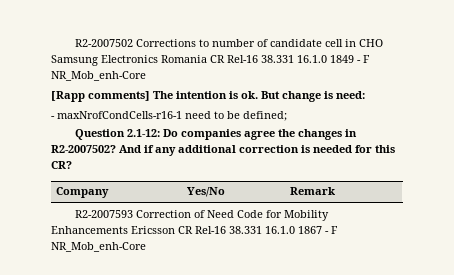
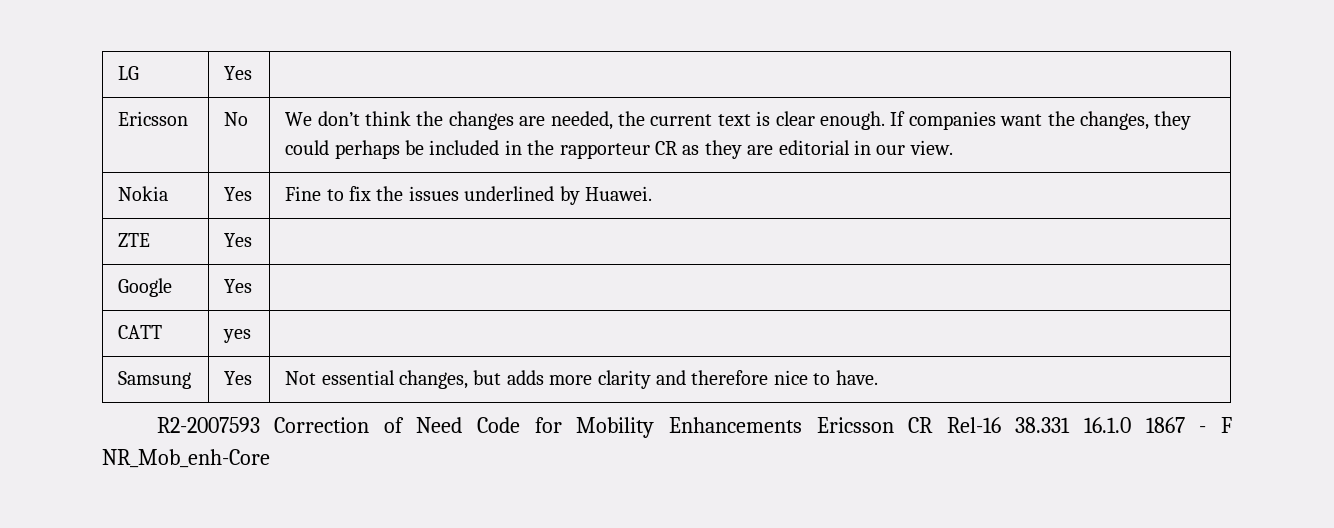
- R2-2007502 Corrections to number of candidate cell in CHO Samsung Electronics Romania CR Rel-16 38.331 16.1.0 1849 - F NR_Mob_enh-Core
- [Rapp comments] The intention is ok. But change is need:
- - maxNrofCondCells-r16-1 need to be defined;
- Question 2.1-12: Do companies agree the changes in R2-2007502? And if any additional correction is needed for this CR?
- Company | Yes/No | Remark
+ LG | Yes |
+ Ericsson | No | We don’t think the changes are needed, the current text is clear enough. If companies want the changes, they could perhaps be included in the rapporteur CR as they are editorial in our view.
+ Nokia | Yes | Fine to fix the issues underlined by Huawei.
+ ZTE | Yes |
+ Google | Yes |
+ CATT | yes |
+ Samsung | Yes | Not essential changes, but adds more clarity and therefore nice to have.

